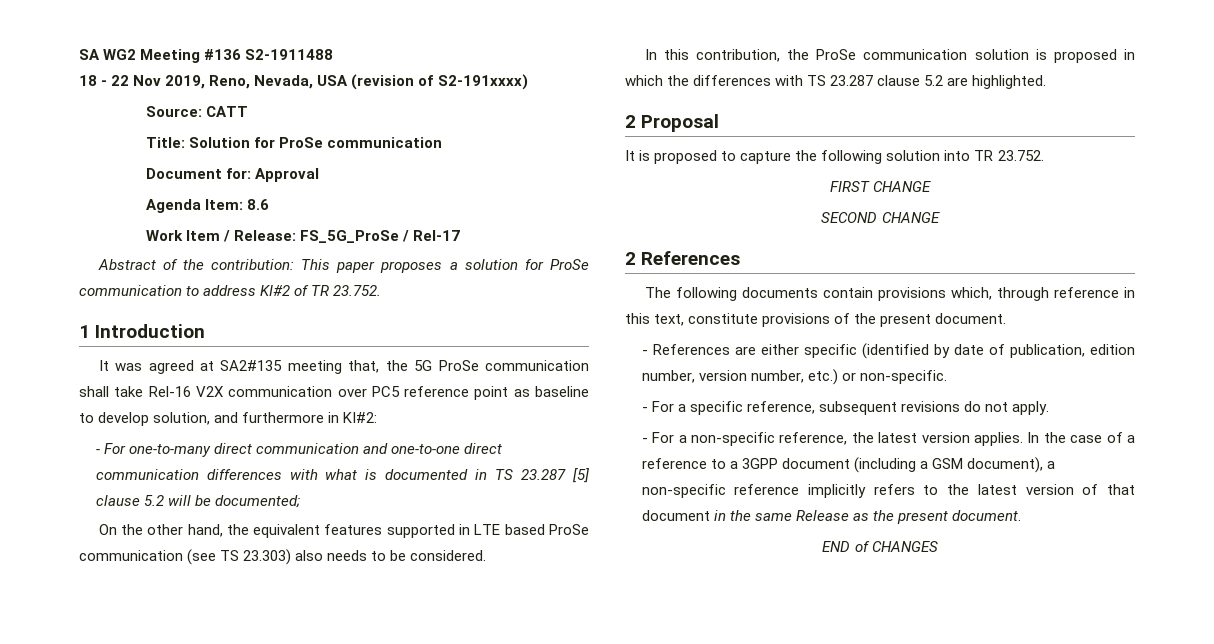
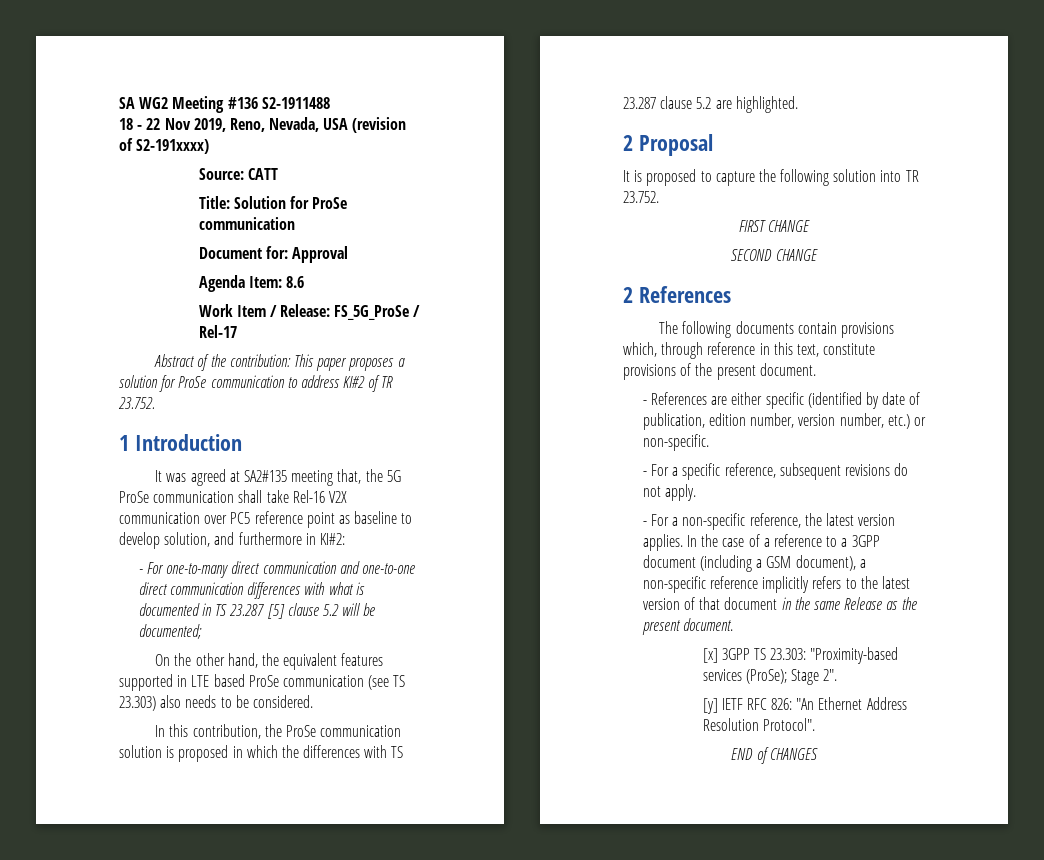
+ [x] 3GPP TS 23.303: "Proximity-based services (ProSe); Stage 2".
+ [y] IETF RFC 826: "An Ethernet Address Resolution Protocol".

